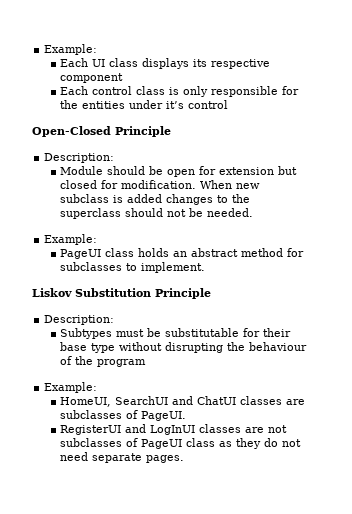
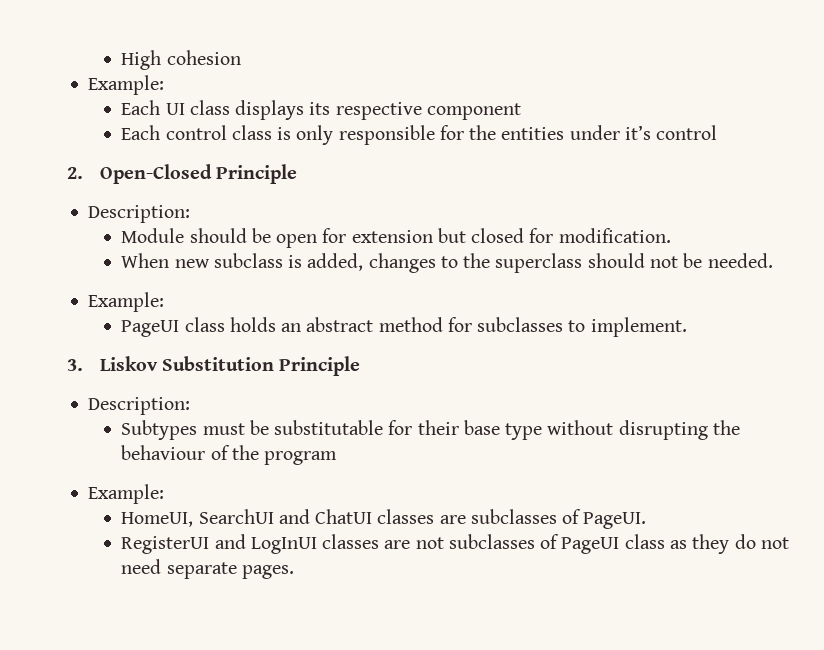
+ High cohesion
- Open-Closed Principle
+ 2. Open-Closed Principle
- Module should be open for extension but closed for modification. When new subclass is added changes to the superclass should not be needed.
+ Module should be open for extension but closed for modification.
+ When new subclass is added, changes to the superclass should not be needed.
- Liskov Substitution Principle
+ 3. Liskov Substitution Principle

